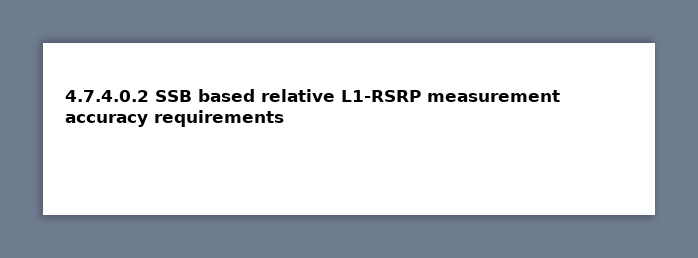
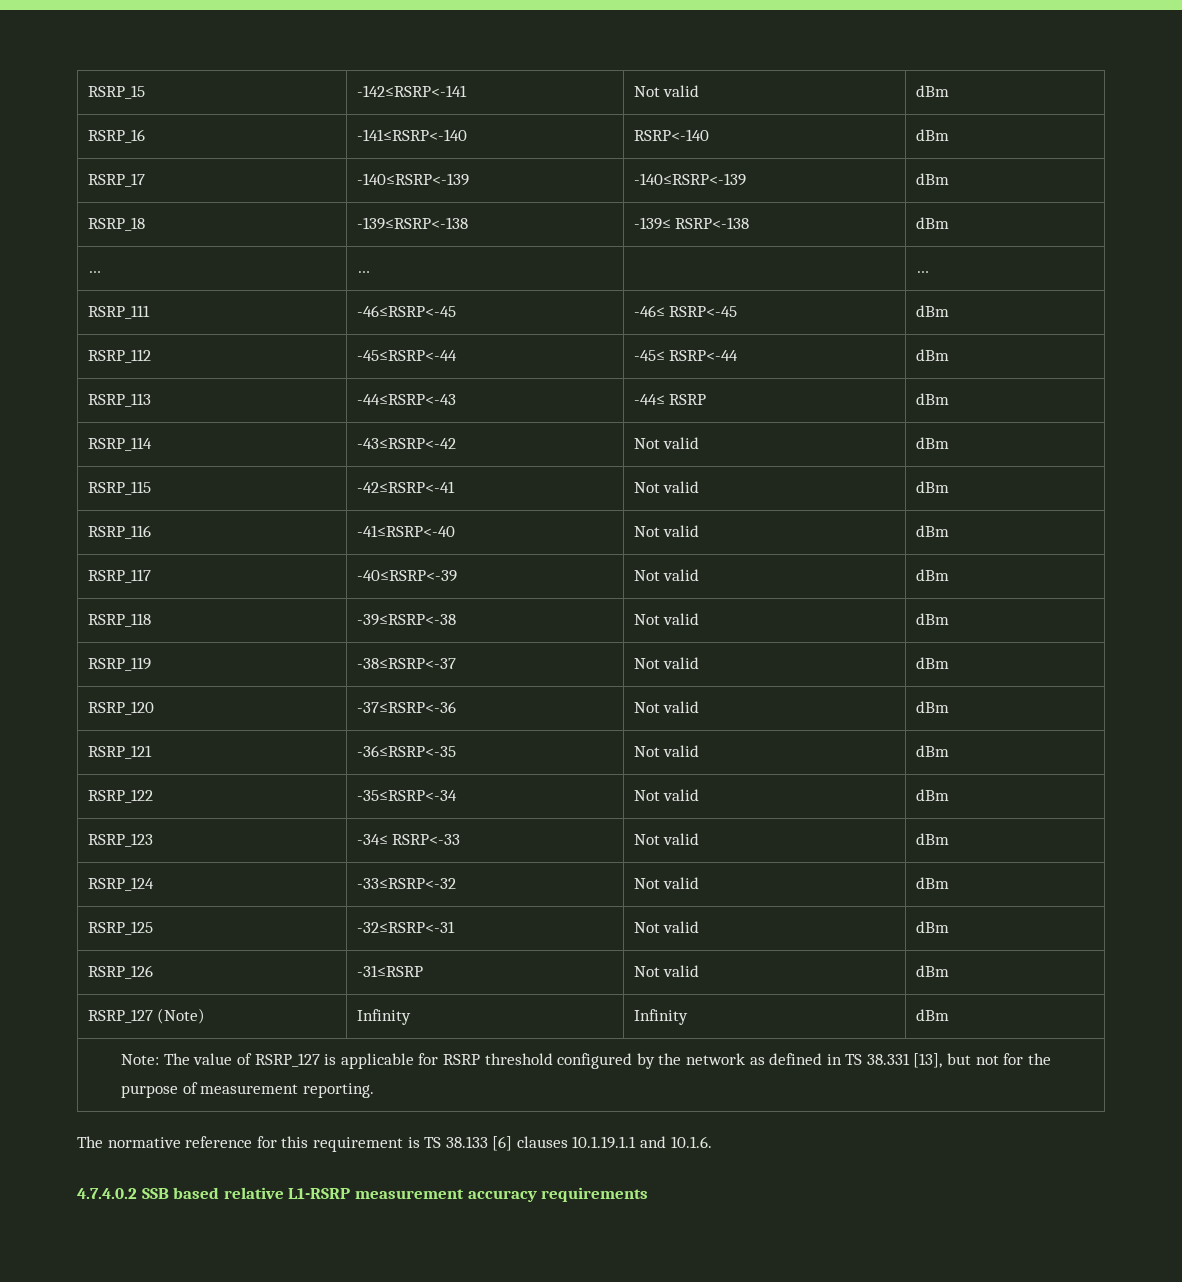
+ RSRP_15 | -142≤RSRP<-141 | Not valid | dBm
+ RSRP_16 | -141≤RSRP<-140 | RSRP<-140 | dBm
+ RSRP_17 | -140≤RSRP<-139 | -140≤RSRP<-139 | dBm
+ RSRP_18 | -139≤RSRP<-138 | -139≤ RSRP<-138 | dBm
+ … | … | | …
+ RSRP_111 | -46≤RSRP<-45 | -46≤ RSRP<-45 | dBm
+ RSRP_112 | -45≤RSRP<-44 | -45≤ RSRP<-44 | dBm
+ RSRP_113 | -44≤RSRP<-43 | -44≤ RSRP | dBm
+ RSRP_114 | -43≤RSRP<-42 | Not valid | dBm
+ RSRP_115 | -42≤RSRP<-41 | Not valid | dBm
+ RSRP_116 | -41≤RSRP<-40 | Not valid | dBm
+ RSRP_117 | -40≤RSRP<-39 | Not valid | dBm
+ RSRP_118 | -39≤RSRP<-38 | Not valid | dBm
+ RSRP_119 | -38≤RSRP<-37 | Not valid | dBm
+ RSRP_120 | -37≤RSRP<-36 | Not valid | dBm
+ RSRP_121 | -36≤RSRP<-35 | Not valid | dBm
+ RSRP_122 | -35≤RSRP<-34 | Not valid | dBm
+ RSRP_123 | -34≤ RSRP<-33 | Not valid | dBm
+ RSRP_124 | -33≤RSRP<-32 | Not valid | dBm
+ RSRP_125 | -32≤RSRP<-31 | Not valid | dBm
+ RSRP_126 | -31≤RSRP | Not valid | dBm
+ RSRP_127 (Note) | Infinity | Infinity | dBm
+ Note: The value of RSRP_127 is applicable for RSRP threshold configured by the network as defined in TS 38.331 [13], but not for the purpose of measurement reporting.
+ The normative reference for this requirement is TS 38.133 [6] clauses 10.1.19.1.1 and 10.1.6.

